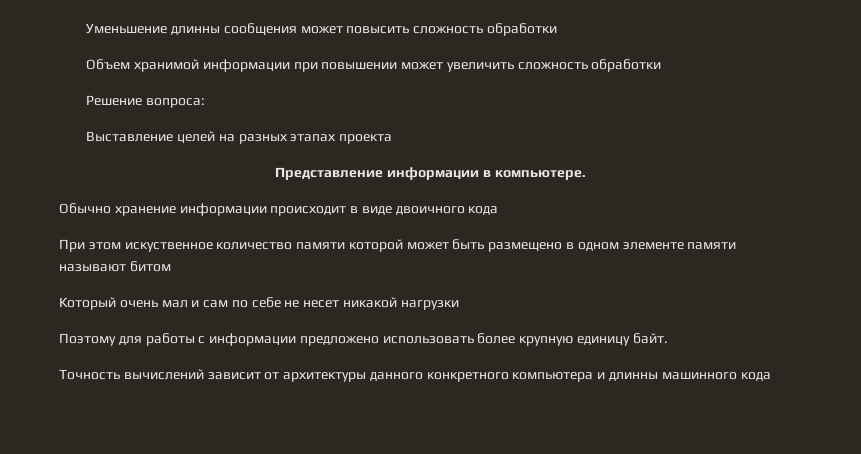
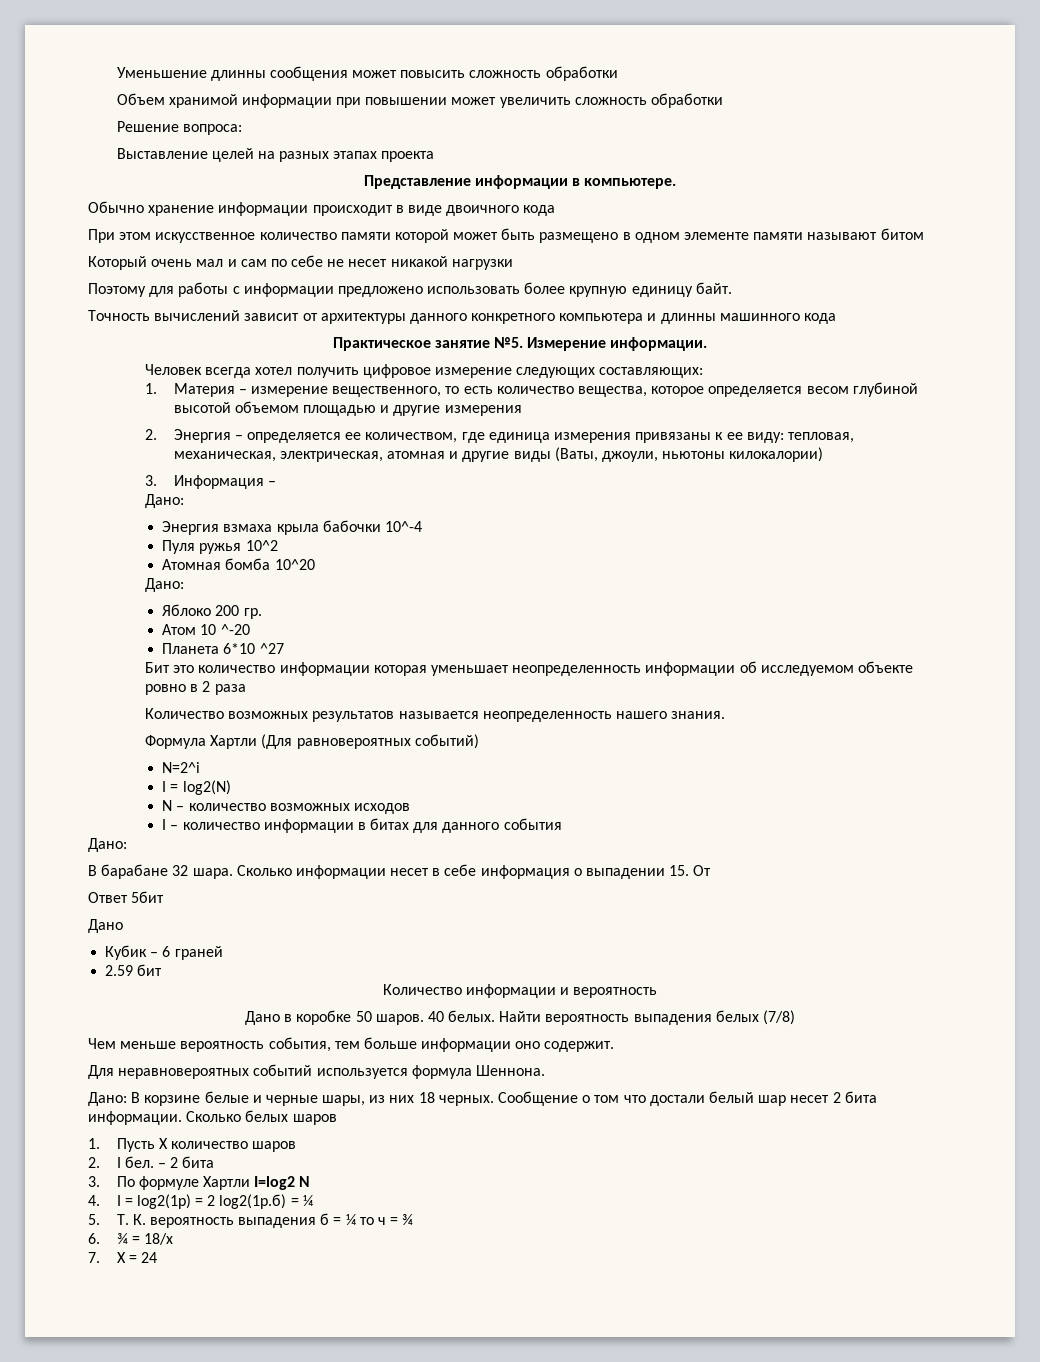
- При этом искуственное количество памяти которой может быть размещено в одном элементе памяти называют битом
+ При этом искусственное количество памяти которой может быть размещено в одном элементе памяти называют битом
+ Практическое занятие №5. Измерение информации.
+ Человек всегда хотел получить цифровое измерение следующих составляющих:
+ 1. Материя – измерение вещественного, то есть количество вещества, которое определяется весом глубиной высотой объемом площадью и другие измерения
+ 2. Энергия – определяется ее количеством, где единица измерения привязаны к ее виду: тепловая, механическая, электрическая, атомная и другие виды (Ваты, джоули, ньютоны килокалории)
+ 3. Информация –
+ Дано:
+ Энергия взмаха крыла бабочки 10^-4
+ Пуля ружья 10^2
+ Атомная бомба 10^20
+ Дано:
+ Яблоко 200 гр.
+ Атом 10 ^-20
+ Планета 6*10 ^27
+ Бит это количество информации которая уменьшает неопределенность информации об исследуемом объекте ровно в 2 раза
+ Количество возможных результатов называется неопределенность нашего знания.
+ Формула Хартли (Для равновероятных событий)
+ N=2^i
+ I = log2(N)
+ N – количество возможных исходов
+ I – количество информации в битах для данного события
+ Дано:
+ В барабане 32 шара. Сколько информации несет в себе информация о выпадении 15. От
+ Ответ 5бит
+ Дано
+ Кубик – 6 граней
+ 2.59 бит
+ Количество информации и вероятность
+ Дано в коробке 50 шаров. 40 белых. Найти вероятность выпадения белых (7/8)
+ Чем меньше вероятность события, тем больше информации оно содержит.
+ Для неравновероятных событий используется формула Шеннона.
+ Дано: В корзине белые и черные шары, из них 18 черных. Сообщение о том что достали белый шар несет 2 бита информации. Сколько белых шаров
+ 1. Пусть X количество шаров
+ 2. I бел. – 2 бита
+ 3. По формуле Хартли I=log2 N
+ 4. I = log2(1p) = 2 log2(1p.б) = ¼
+ 5. Т. К. вероятность выпадения б = ¼ то ч = ¾
+ 6. ¾ = 18/x
+ 7. X = 24

